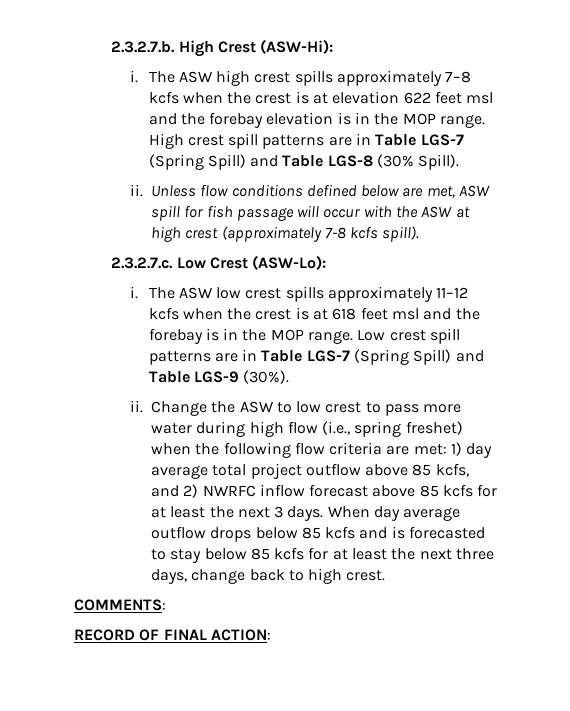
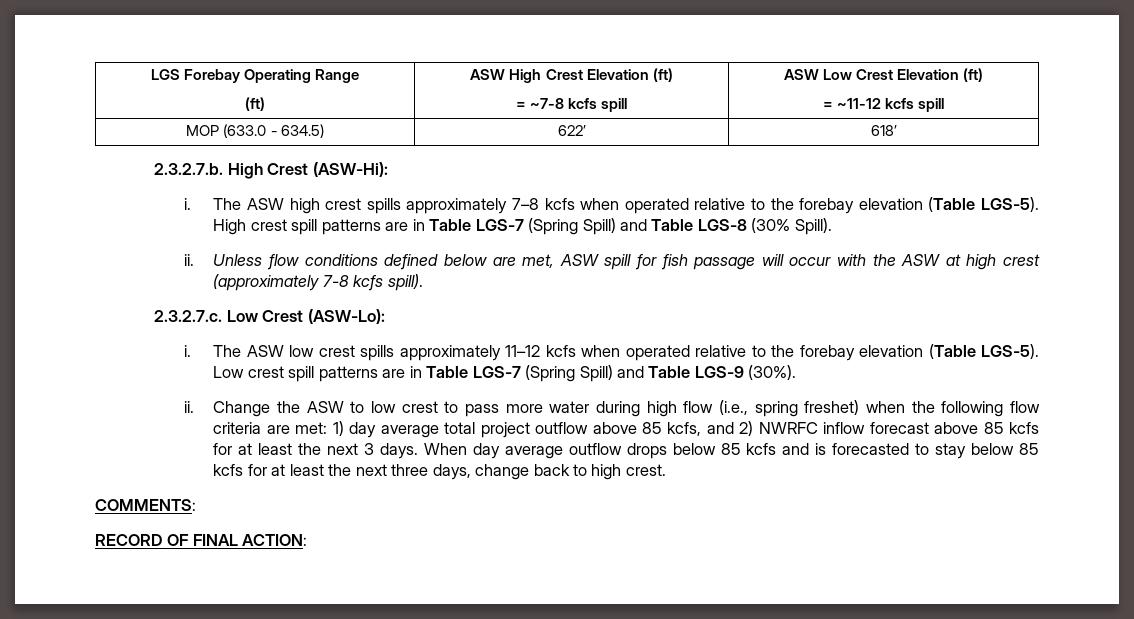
+ LGS Forebay Operating Range
+ (ft) | ASW High Crest Elevation (ft)
+ = ~7-8 kcfs spill | ASW Low Crest Elevation (ft)
+ = ~11-12 kcfs spill
+ MOP (633.0 - 634.5) | 622’ | 618’
- The ASW high crest spills approximately 7–8 kcfs when the crest is at elevation 622 feet msl and the forebay elevation is in the MOP range.
+ The ASW high crest spills approximately 7–8 kcfs when operated relative to the forebay elevation (Table LGS-5).
- The ASW low crest spills approximately 11–12 kcfs when the crest is at 618 feet msl and the forebay is in the MOP range.
+ The ASW low crest spills approximately 11–12 kcfs when operated relative to the forebay elevation (Table LGS-5).

